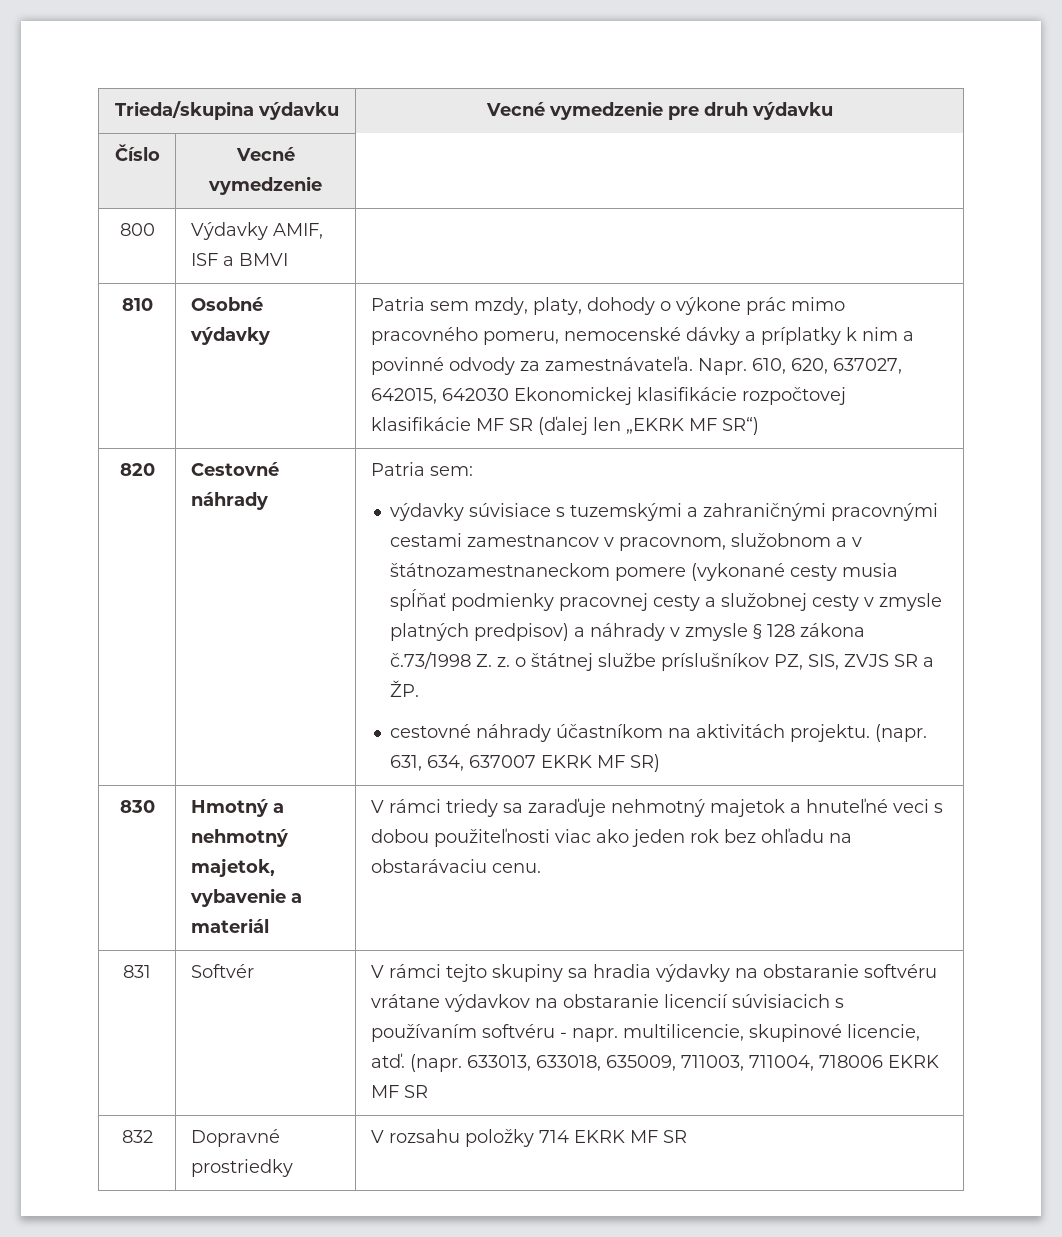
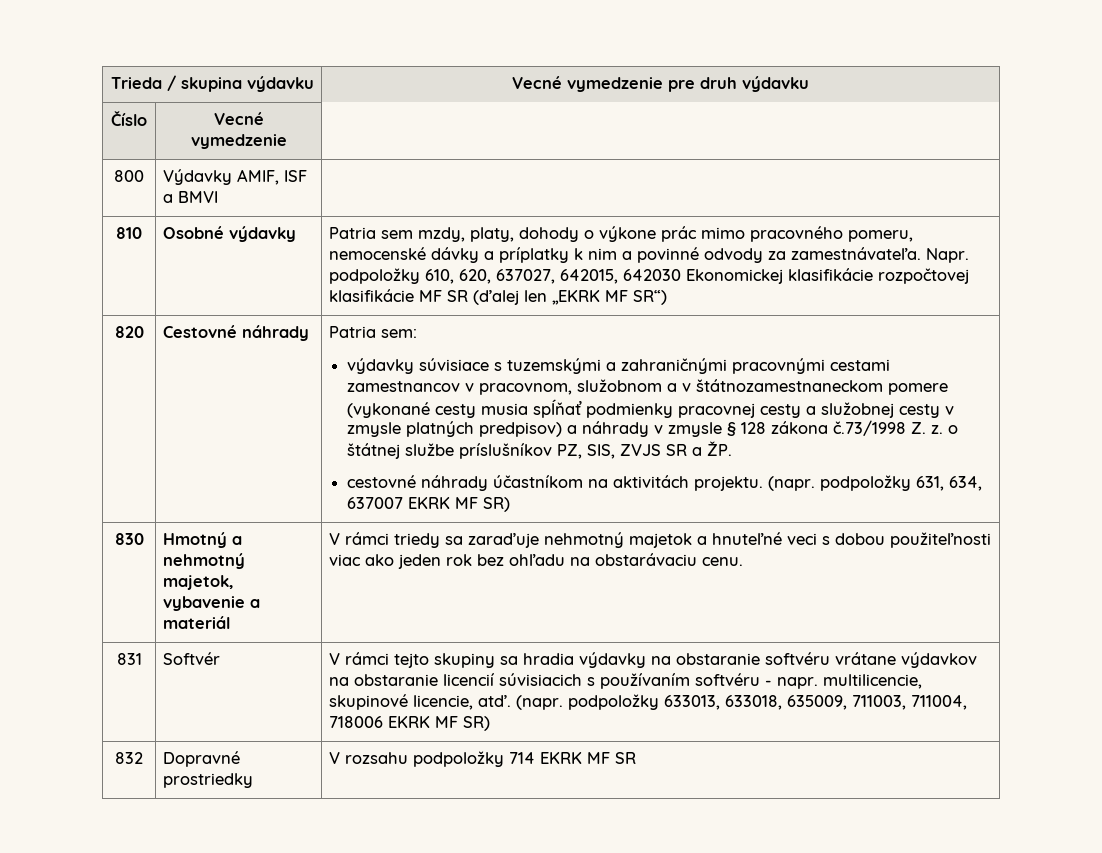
- Trieda/skupina výdavku | Vecné vymedzenie pre druh výdavku
+ Trieda / skupina výdavku | Vecné vymedzenie pre druh výdavku
- Napr. 610, 620, 637027, 642015, 642030 Ekonomickej klasifikácie rozpočtovej klasifikácie MF SR (ďalej len „EKRK MF SR“)
+ Napr. podpoložky 610, 620, 637027, 642015, 642030 Ekonomickej klasifikácie rozpočtovej klasifikácie MF SR (ďalej len „EKRK MF SR“)
- (napr. 631, 634, 637007 EKRK MF SR)
+ (napr. podpoložky 631, 634, 637007 EKRK MF SR)
- 831 | Softvér | V rámci tejto skupiny sa hradia výdavky na obstaranie softvéru vrátane výdavkov na obstaranie licencií súvisiacich s používaním softvéru - napr. multilicencie, skupinové licencie, atď. (napr. 633013, 633018, 635009, 711003, 711004, 718006 EKRK MF SR
+ 831 | Softvér | V rámci tejto skupiny sa hradia výdavky na obstaranie softvéru vrátane výdavkov na obstaranie licencií súvisiacich s používaním softvéru - napr. multilicencie, skupinové licencie, atď. (napr. podpoložky 633013, 633018, 635009, 711003, 711004, 718006 EKRK MF SR)
- 832 | Dopravné prostriedky | V rozsahu položky 714 EKRK MF SR
+ 832 | Dopravné prostriedky | V rozsahu podpoložky 714 EKRK MF SR

